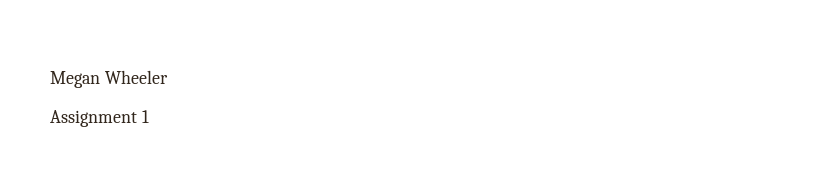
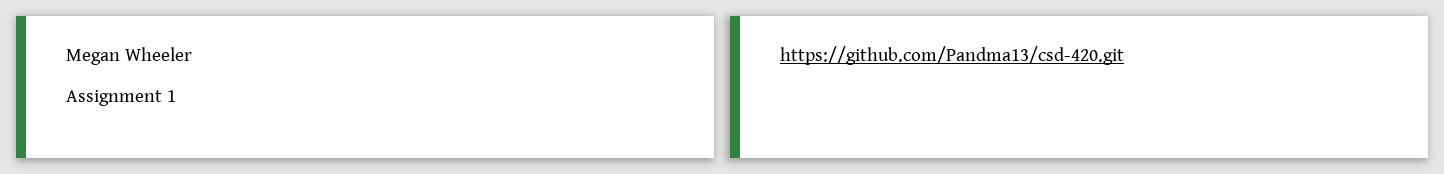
+ https://github.com/Pandma13/csd-420.git

